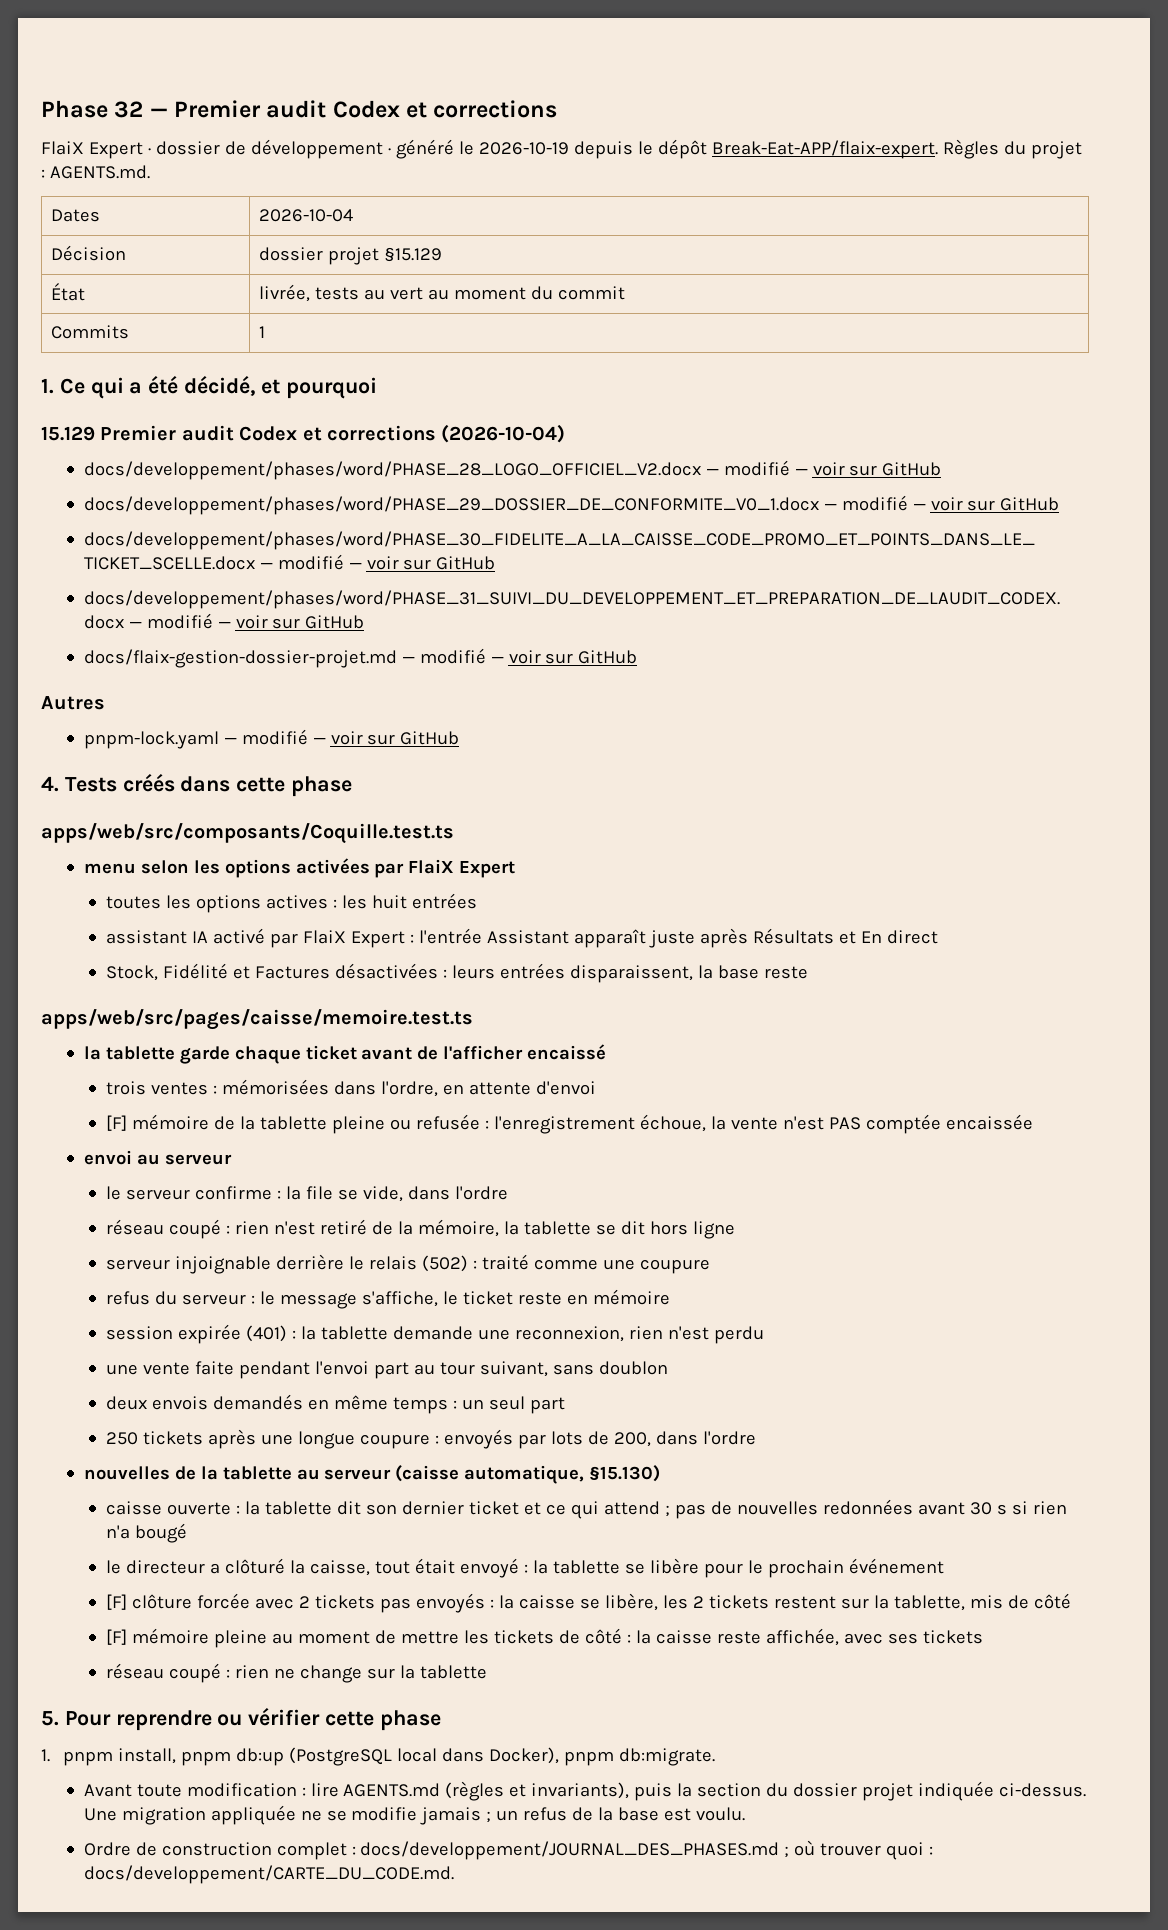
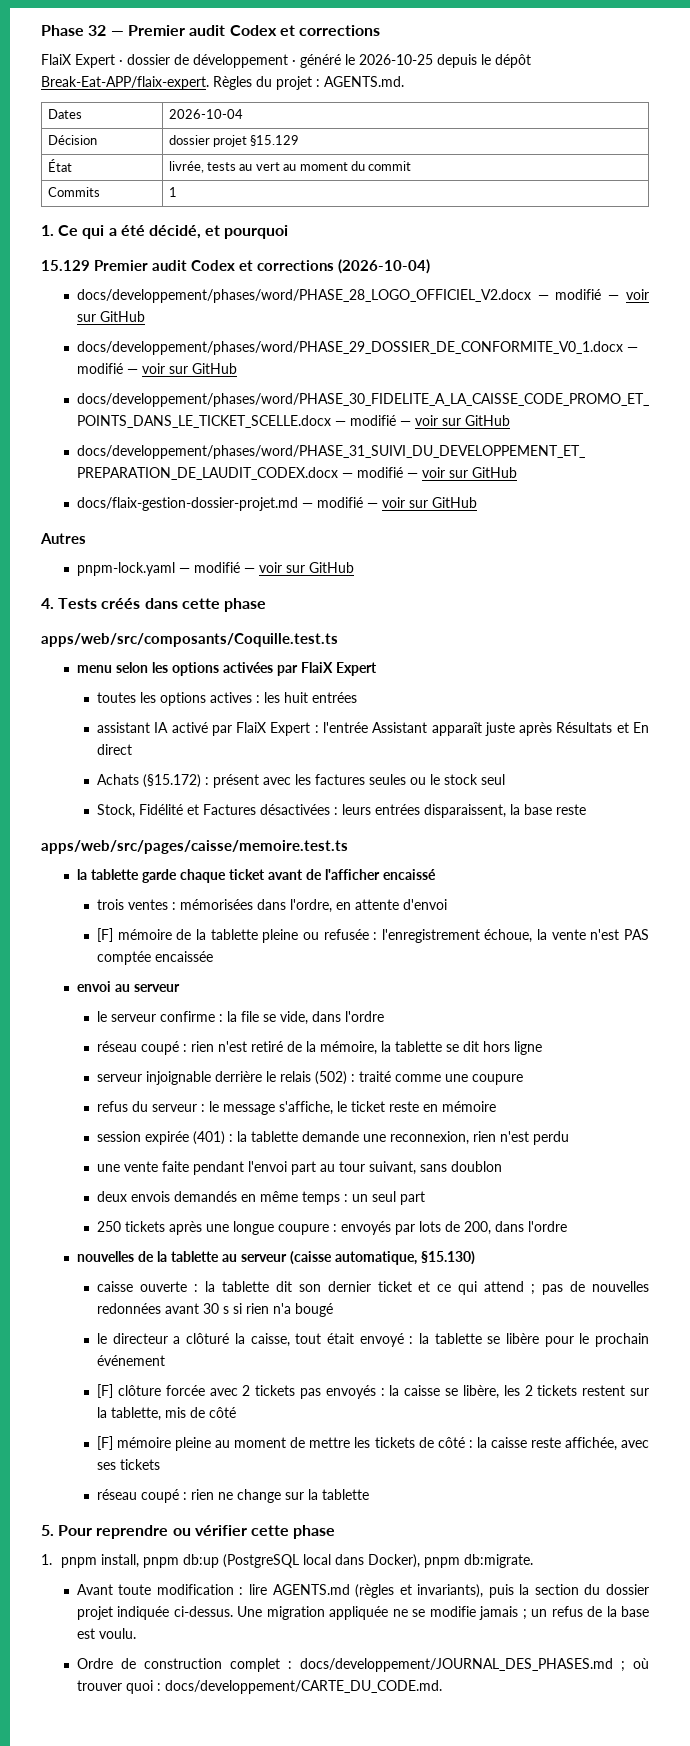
- FlaiX Expert · dossier de développement · généré le 2026-10-19 depuis le dépôt Break-Eat-APP/flaix-expert.
+ FlaiX Expert · dossier de développement · généré le 2026-10-25 depuis le dépôt Break-Eat-APP/flaix-expert.
+ Achats (§15.172) : présent avec les factures seules ou le stock seul

